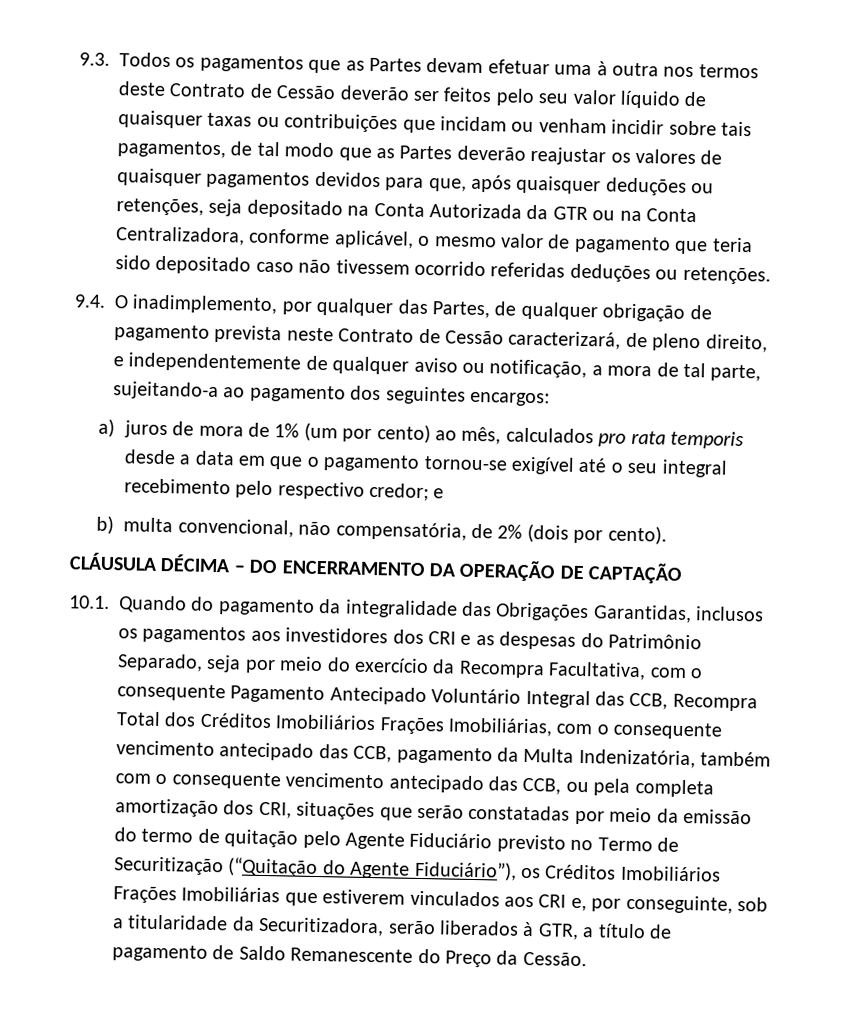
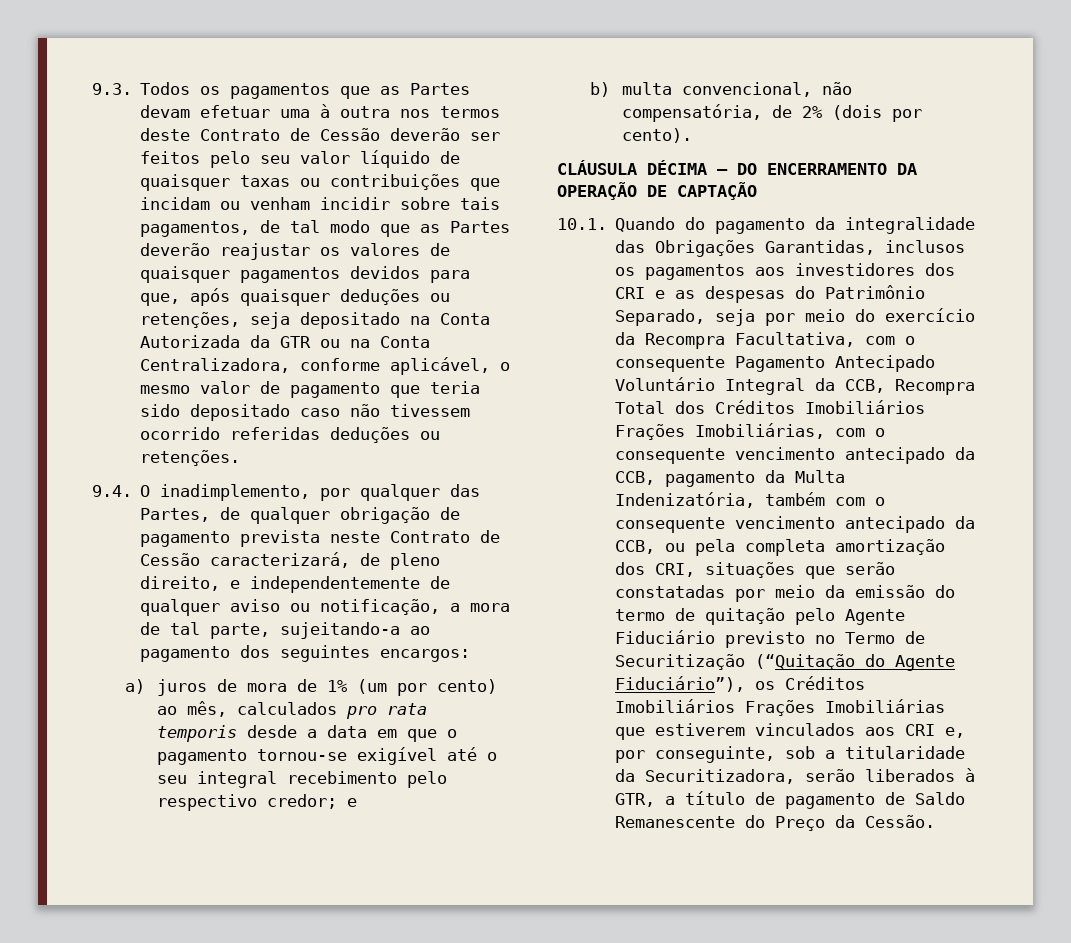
- 10.1. Quando do pagamento da integralidade das Obrigações Garantidas, inclusos os pagamentos aos investidores dos CRI e as despesas do Patrimônio Separado, seja por meio do exercício da Recompra Facultativa, com o consequente Pagamento Antecipado Voluntário Integral das CCB, Recompra Total dos Créditos Imobiliários Frações Imobiliárias, com o consequente vencimento antecipado das CCB, pagamento da Multa Indenizatória, também com o consequente vencimento antecipado das CCB, ou pela completa amortização dos CRI, situações que serão constatadas por meio da emissão do termo de quitação pelo Agente Fiduciário previsto no Termo de Securitização (“Quitação do Agente Fiduciário”), os Créditos Imobiliários Frações Imobiliárias que estiverem vinculados aos CRI e, por conseguinte, sob a titularidade da Securitizadora, serão liberados à GTR, a título de pagamento de Saldo Remanescente do Preço da Cessão.
+ 10.1. Quando do pagamento da integralidade das Obrigações Garantidas, inclusos os pagamentos aos investidores dos CRI e as despesas do Patrimônio Separado, seja por meio do exercício da Recompra Facultativa, com o consequente Pagamento Antecipado Voluntário Integral da CCB, Recompra Total dos Créditos Imobiliários Frações Imobiliárias, com o consequente vencimento antecipado da CCB, pagamento da Multa Indenizatória, também com o consequente vencimento antecipado da CCB, ou pela completa amortização dos CRI, situações que serão constatadas por meio da emissão do termo de quitação pelo Agente Fiduciário previsto no Termo de Securitização (“Quitação do Agente Fiduciário”), os Créditos Imobiliários Frações Imobiliárias que estiverem vinculados aos CRI e, por conseguinte, sob a titularidade da Securitizadora, serão liberados à GTR, a título de pagamento de Saldo Remanescente do Preço da Cessão.

